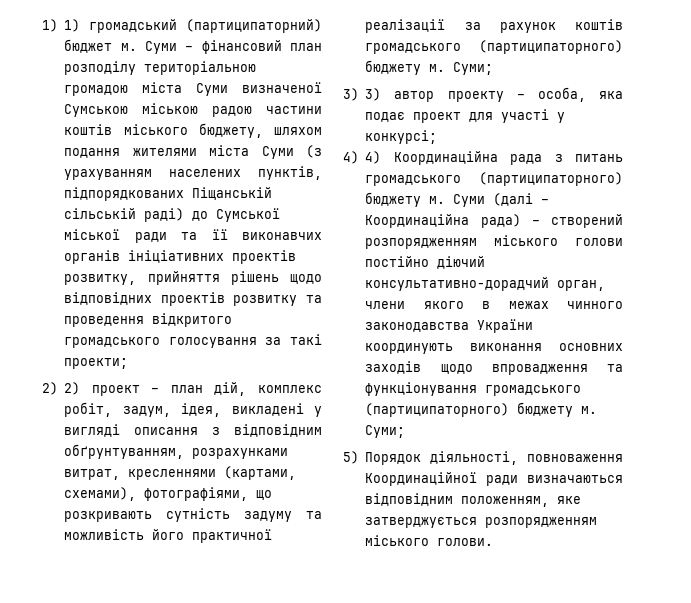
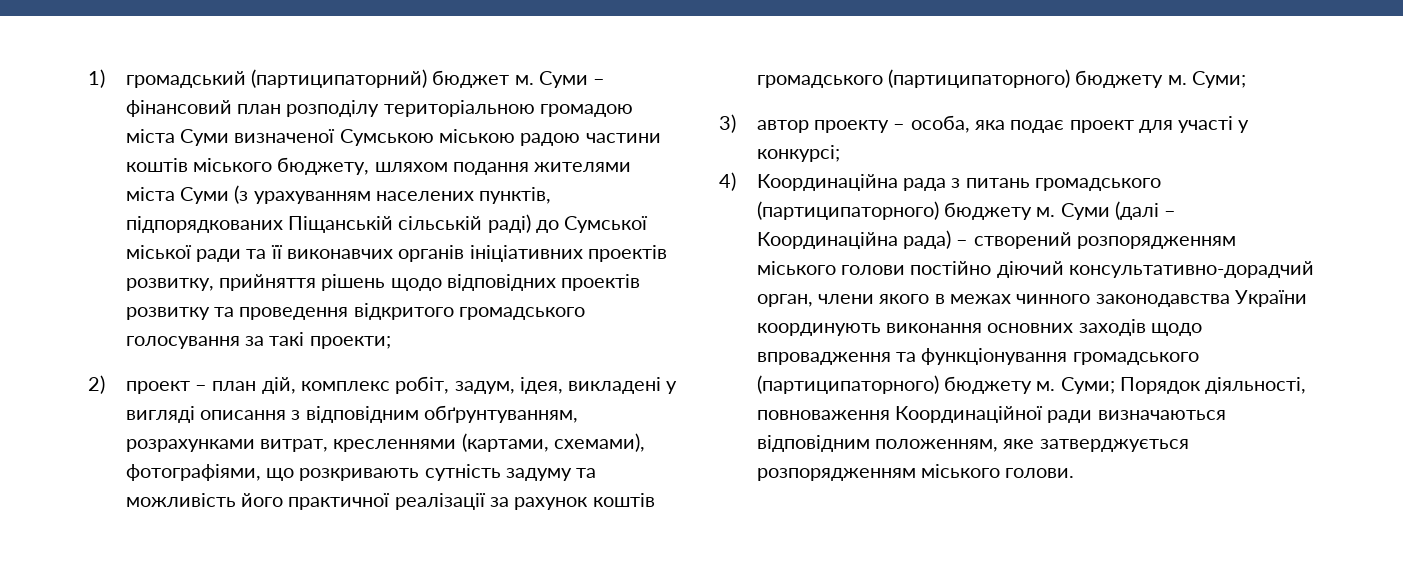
- 1) 1) громадський (партиципаторний) бюджет м.
+ 1) громадський (партиципаторний) бюджет м.
- 2) 2) проект – план дій, комплекс робіт, задум, ідея, викладені у вигляді описання з відповідним обґрунтуванням, розрахунками витрат, кресленнями (картами, схемами), фотографіями, що розкривають сутність задуму та можливість його практичної реалізації за рахунок коштів громадського (партиципаторного) бюджету м.
+ 2) проект – план дій, комплекс робіт, задум, ідея, викладені у вигляді описання з відповідним обґрунтуванням, розрахунками витрат, кресленнями (картами, схемами), фотографіями, що розкривають сутність задуму та можливість його практичної реалізації за рахунок коштів громадського (партиципаторного) бюджету м.
- 3) 3) автор проекту – особа, яка подає проект для участі у конкурсі;
+ 3) автор проекту – особа, яка подає проект для участі у конкурсі;
- 4) 4) Координаційна рада з питань громадського (партиципаторного) бюджету м.
+ 4) Координаційна рада з питань громадського (партиципаторного) бюджету м.
- Суми (далі – Координаційна рада) – створений розпорядженням міського голови постійно діючий консультативно-дорадчий орган, члени якого в межах чинного законодавства України координують виконання основних заходів щодо впровадження та функціонування громадського (партиципаторного) бюджету м. Суми;
- 5) Порядок діяльності, повноваження Координаційної ради визначаються відповідним положенням, яке затверджується розпорядженням міського голови.
+ Суми (далі – Координаційна рада) – створений розпорядженням міського голови постійно діючий консультативно-дорадчий орган, члени якого в межах чинного законодавства України координують виконання основних заходів щодо впровадження та функціонування громадського (партиципаторного) бюджету м. Суми; Порядок діяльності, повноваження Координаційної ради визначаються відповідним положенням, яке затверджується розпорядженням міського голови.

